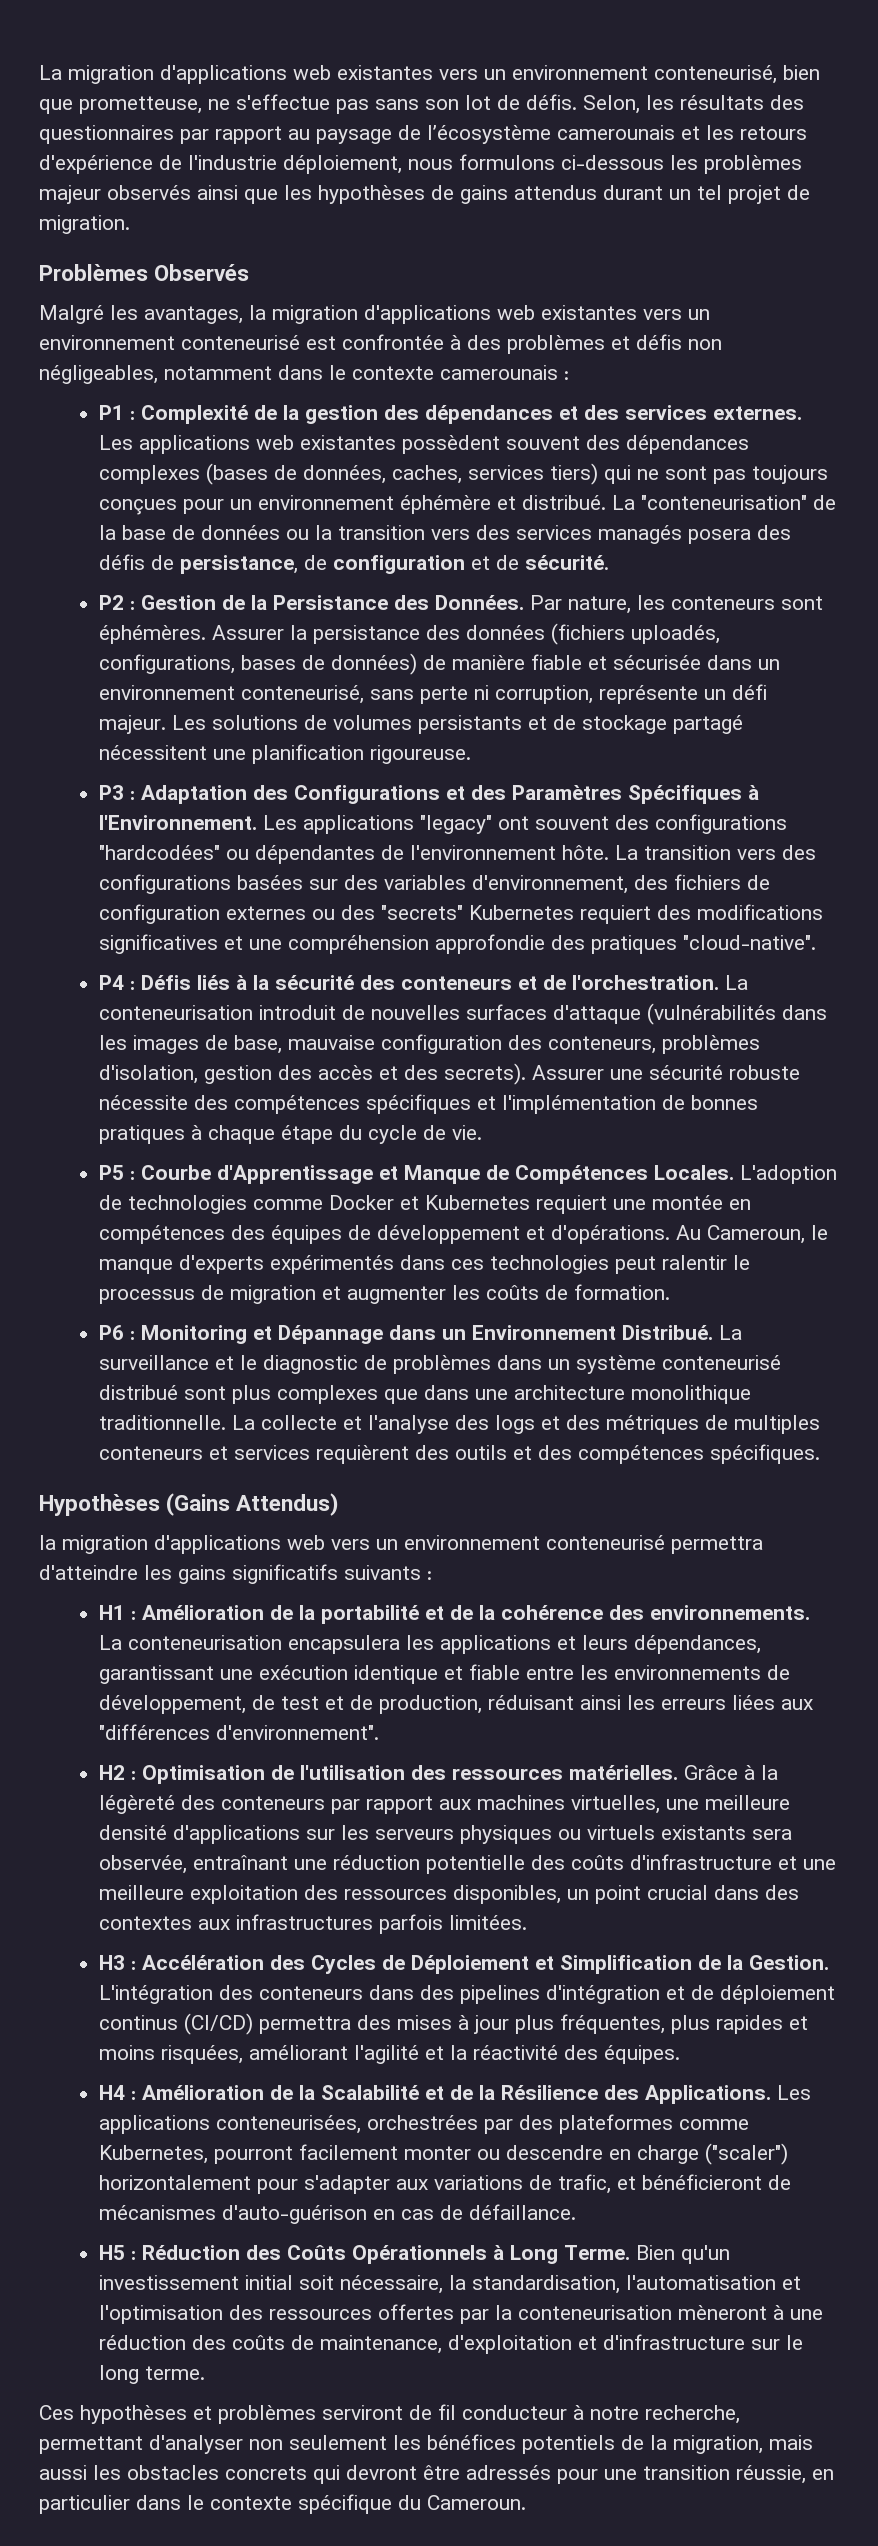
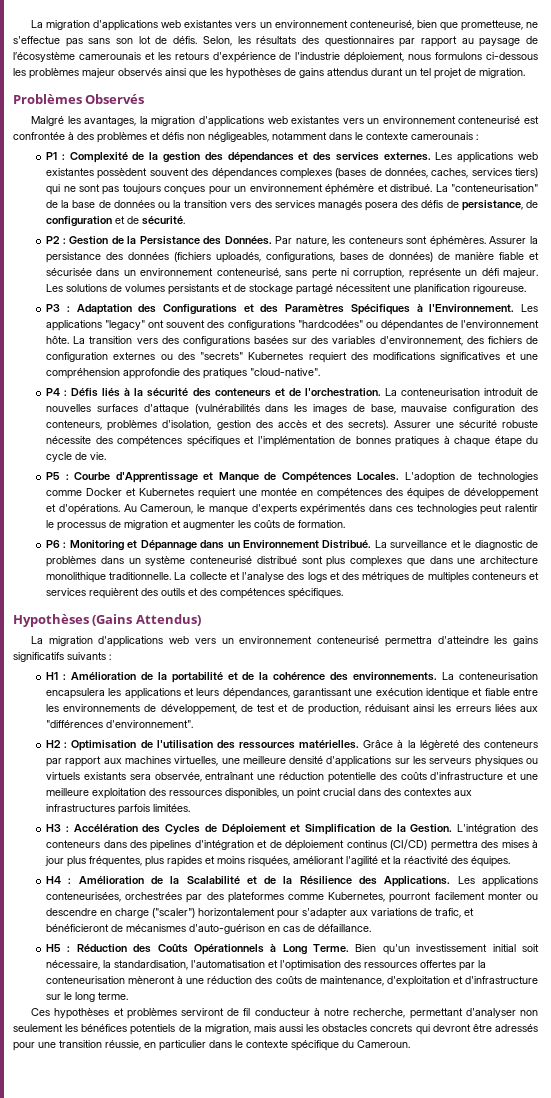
- la migration d'applications web vers un environnement conteneurisé permettra d'atteindre les gains significatifs suivants :
+ La migration d'applications web vers un environnement conteneurisé permettra d'atteindre les gains significatifs suivants :

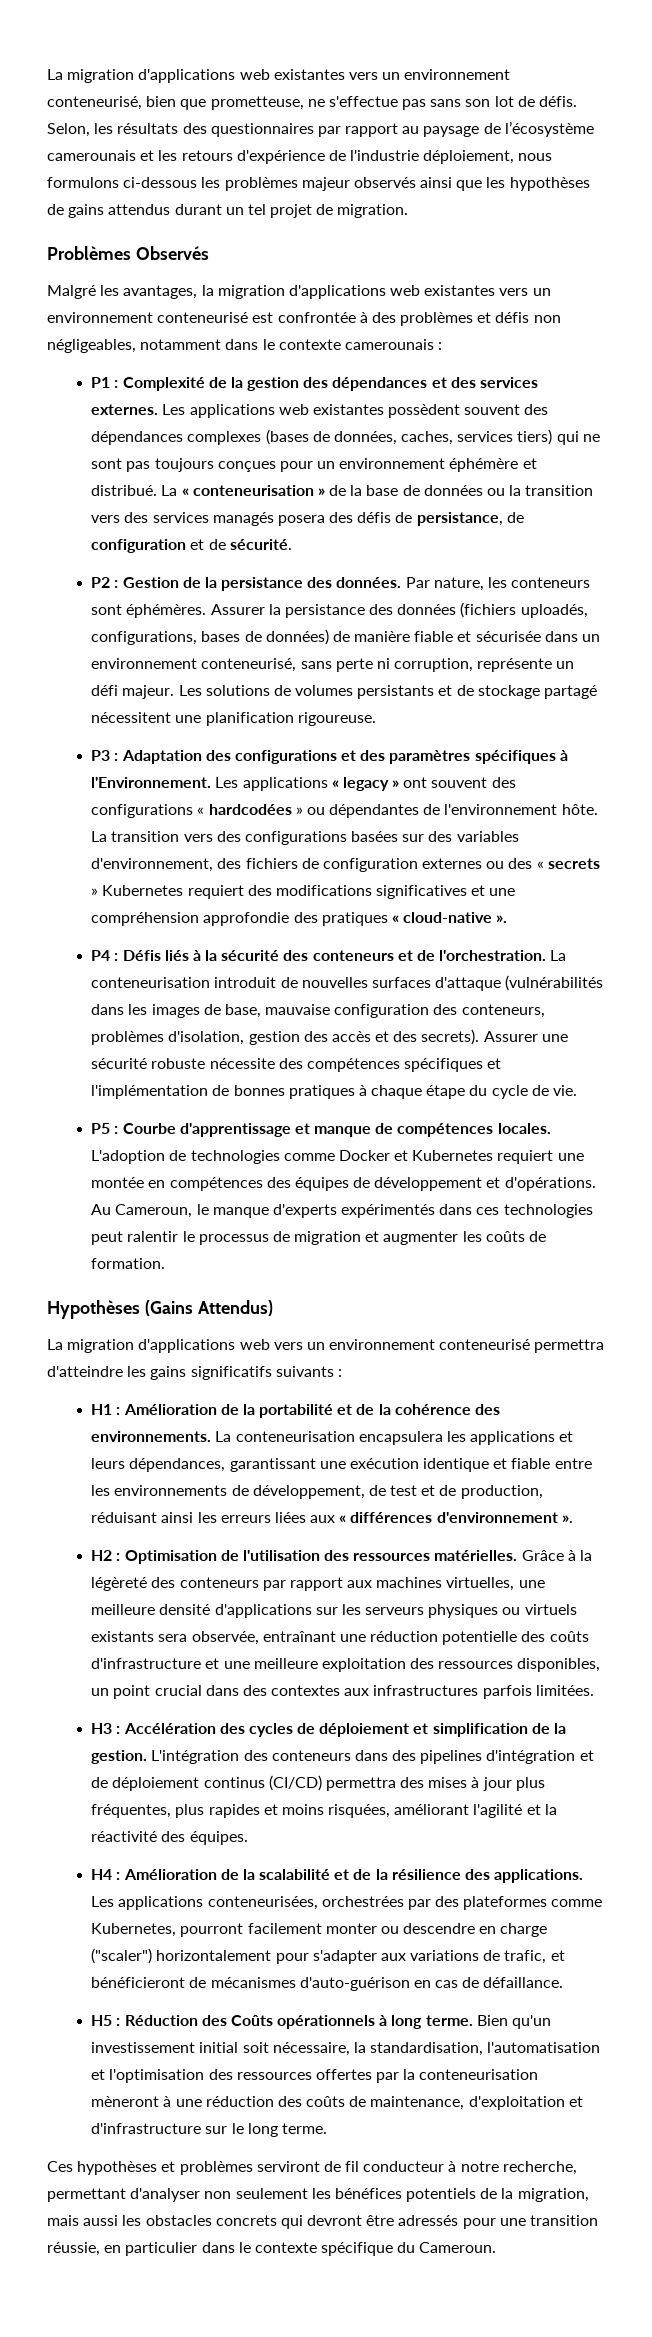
- La "conteneurisation" de la base de données ou la transition vers des services managés posera des défis de persistance, de configuration et de sécurité.
+ La « conteneurisation » de la base de données ou la transition vers des services managés posera des défis de persistance, de configuration et de sécurité.
- P2 : Gestion de la Persistance des Données.
+ P2 : Gestion de la persistance des données.
- P3 : Adaptation des Configurations et des Paramètres Spécifiques à l'Environnement.
+ P3 : Adaptation des configurations et des paramètres spécifiques à l'Environnement.
- Les applications "legacy" ont souvent des configurations "hardcodées" ou dépendantes de l'environnement hôte.
+ Les applications « legacy » ont souvent des configurations « hardcodées » ou dépendantes de l'environnement hôte.
- La transition vers des configurations basées sur des variables d'environnement, des fichiers de configuration externes ou des "secrets" Kubernetes requiert des modifications significatives et une compréhension approfondie des pratiques "cloud-native".
+ La transition vers des configurations basées sur des variables d'environnement, des fichiers de configuration externes ou des « secrets » Kubernetes requiert des modifications significatives et une compréhension approfondie des pratiques « cloud-native ».
- P5 : Courbe d'Apprentissage et Manque de Compétences Locales.
+ P5 : Courbe d'apprentissage et manque de compétences locales.
- P6 : Monitoring et Dépannage dans un Environnement Distribué. La surveillance et le diagnostic de problèmes dans un système conteneurisé distribué sont plus complexes que dans une architecture monolithique traditionnelle. La collecte et l'analyse des logs et des métriques de multiples conteneurs et services requièrent des outils et des compétences spécifiques.
- La conteneurisation encapsulera les applications et leurs dépendances, garantissant une exécution identique et fiable entre les environnements de développement, de test et de production, réduisant ainsi les erreurs liées aux "différences d'environnement".
+ La conteneurisation encapsulera les applications et leurs dépendances, garantissant une exécution identique et fiable entre les environnements de développement, de test et de production, réduisant ainsi les erreurs liées aux « différences d'environnement ».
- H3 : Accélération des Cycles de Déploiement et Simplification de la Gestion.
+ H3 : Accélération des cycles de déploiement et simplification de la gestion.
- H4 : Amélioration de la Scalabilité et de la Résilience des Applications.
+ H4 : Amélioration de la scalabilité et de la résilience des applications.
- H5 : Réduction des Coûts Opérationnels à Long Terme.
+ H5 : Réduction des Coûts opérationnels à long terme.

